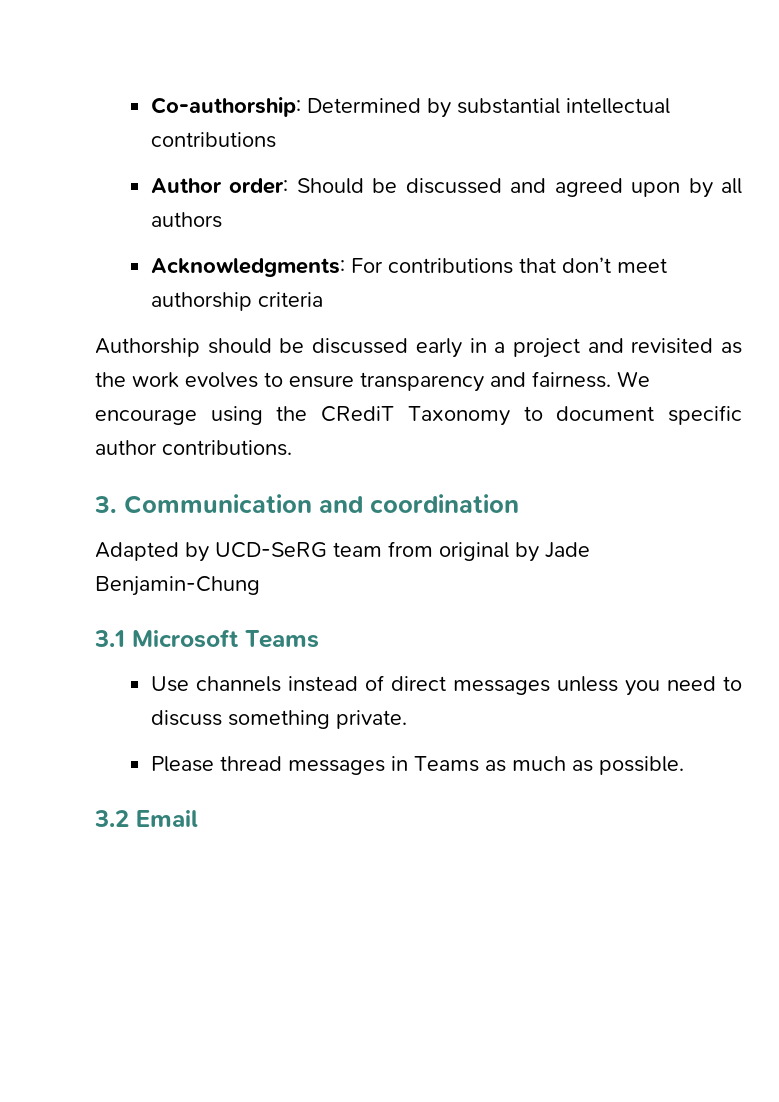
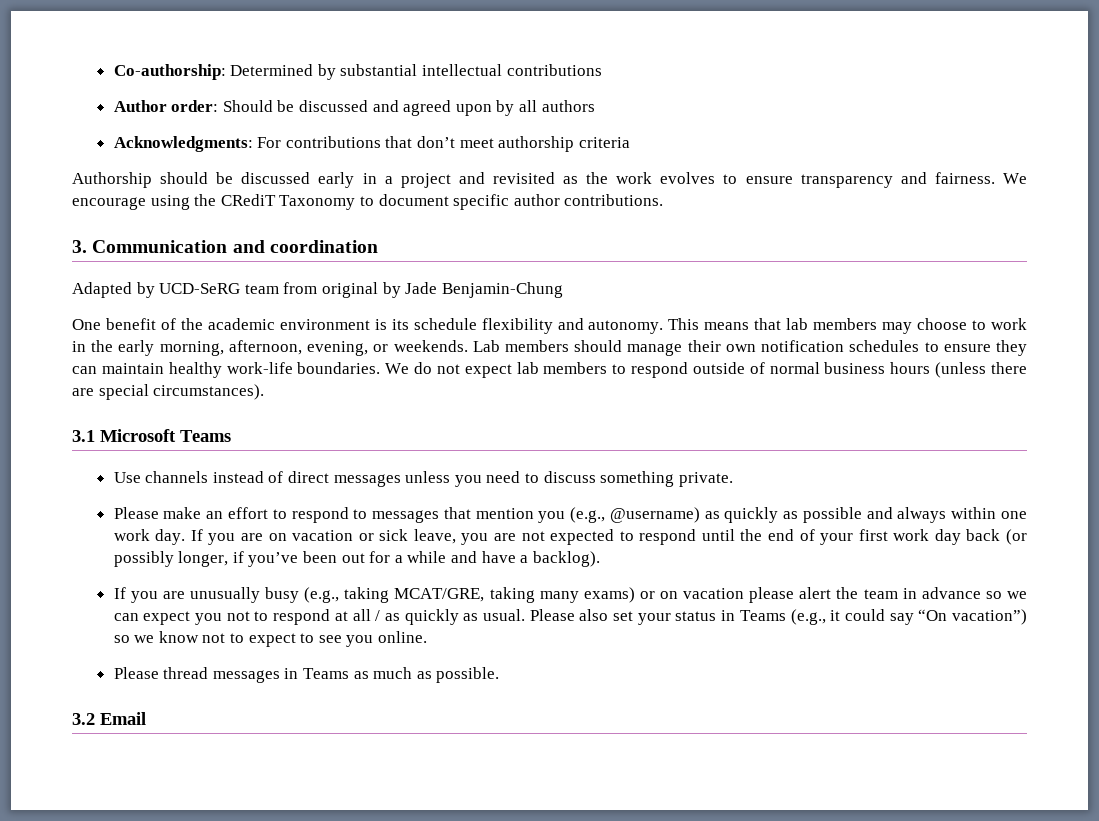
+ One benefit of the academic environment is its schedule flexibility and autonomy. This means that lab members may choose to work in the early morning, afternoon, evening, or weekends. Lab members should manage their own notification schedules to ensure they can maintain healthy work-life boundaries. We do not expect lab members to respond outside of normal business hours (unless there are special circumstances).
+ Please make an effort to respond to messages that mention you (e.g., @username) as quickly as possible and always within one work day. If you are on vacation or sick leave, you are not expected to respond until the end of your first work day back (or possibly longer, if you’ve been out for a while and have a backlog).
+ If you are unusually busy (e.g., taking MCAT/GRE, taking many exams) or on vacation please alert the team in advance so we can expect you not to respond at all / as quickly as usual. Please also set your status in Teams (e.g., it could say “On vacation”) so we know not to expect to see you online.

